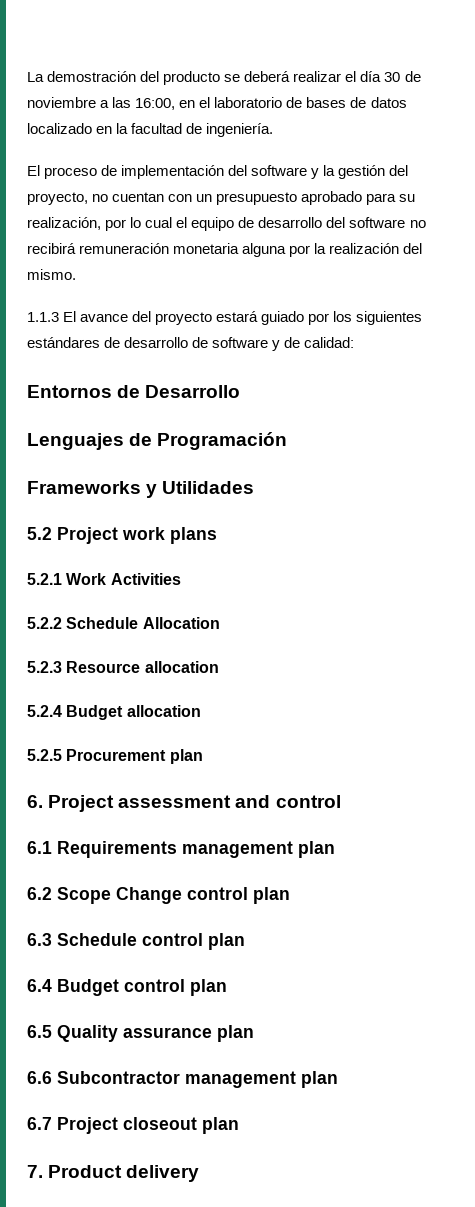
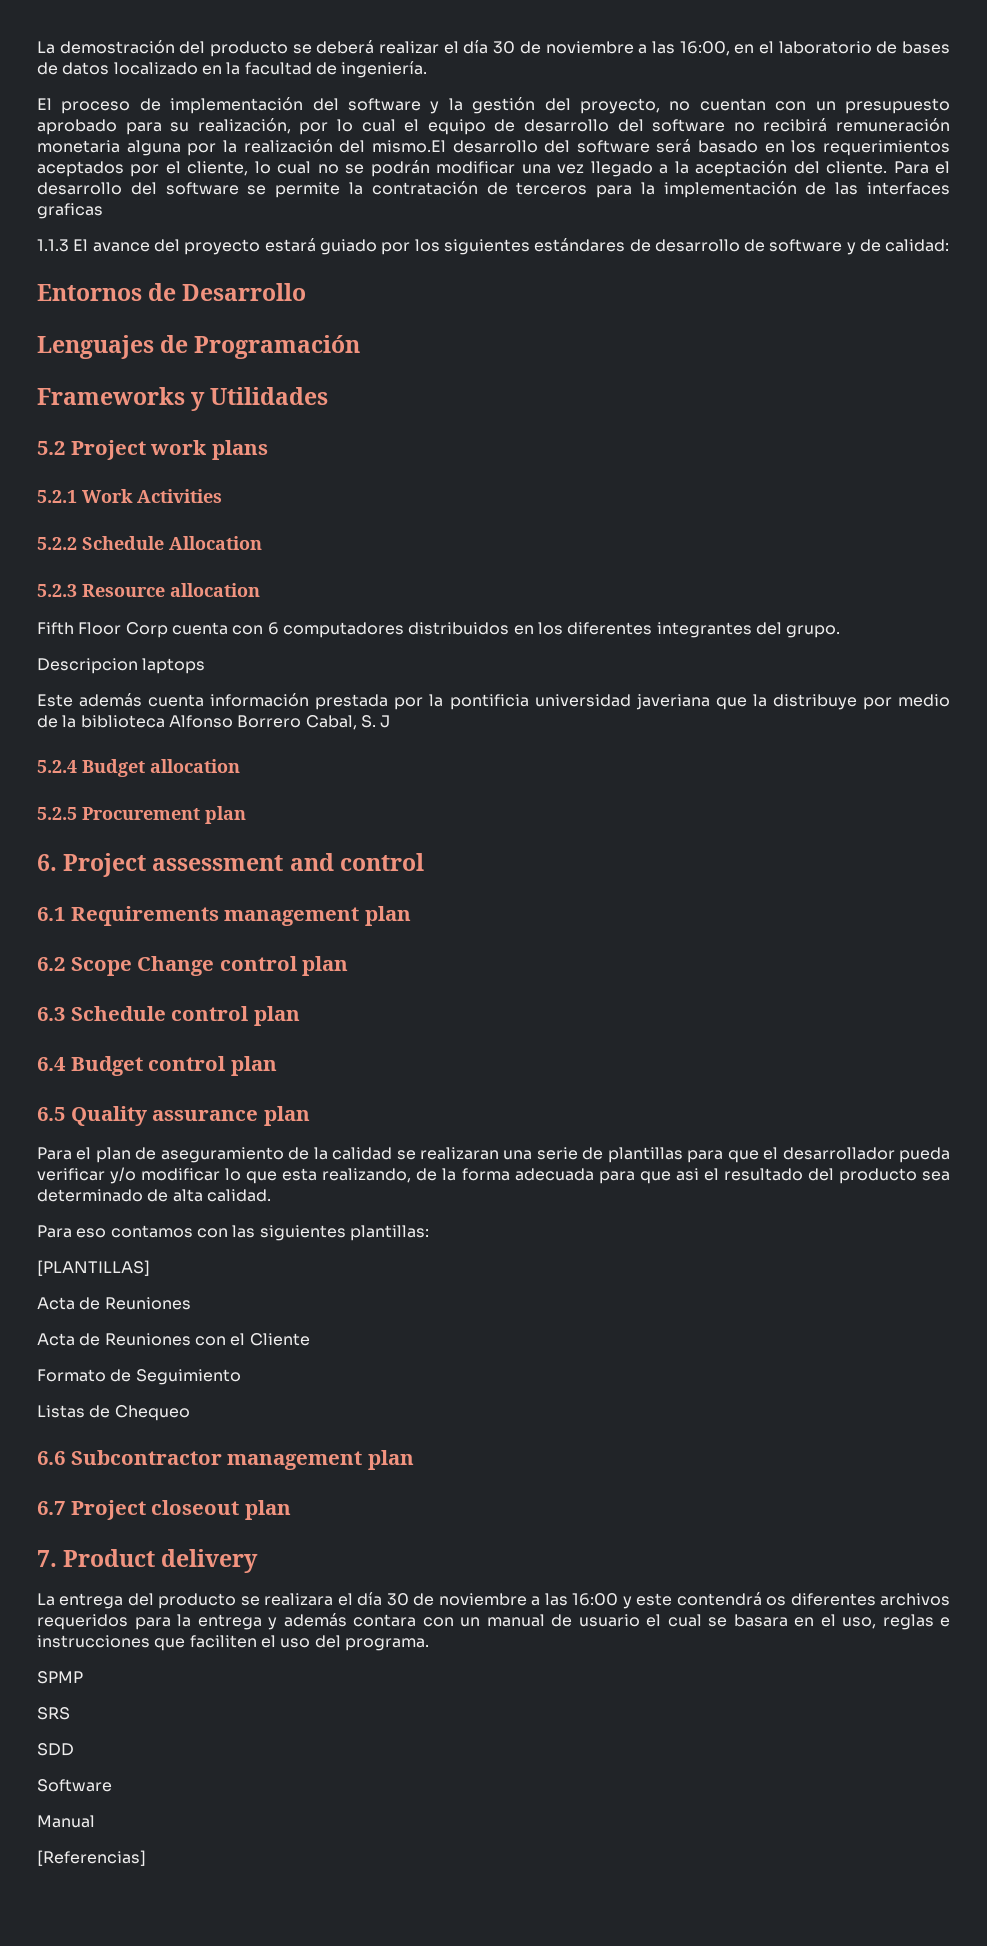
- El proceso de implementación del software y la gestión del proyecto, no cuentan con un presupuesto aprobado para su realización, por lo cual el equipo de desarrollo del software no recibirá remuneración monetaria alguna por la realización del mismo.
+ El proceso de implementación del software y la gestión del proyecto, no cuentan con un presupuesto aprobado para su realización, por lo cual el equipo de desarrollo del software no recibirá remuneración monetaria alguna por la realización del mismo.El desarrollo del software será basado en los requerimientos aceptados por el cliente, lo cual no se podrán modificar una vez llegado a la aceptación del cliente. Para el desarrollo del software se permite la contratación de terceros para la implementación de las interfaces graficas
+ Fifth Floor Corp cuenta con 6 computadores distribuidos en los diferentes integrantes del grupo.
+ Descripcion laptops
+ Este además cuenta información prestada por la pontificia universidad javeriana que la distribuye por medio de la biblioteca Alfonso Borrero Cabal, S. J
+ Para el plan de aseguramiento de la calidad se realizaran una serie de plantillas para que el desarrollador pueda verificar y/o modificar lo que esta realizando, de la forma adecuada para que asi el resultado del producto sea determinado de alta calidad.
+ Para eso contamos con las siguientes plantillas:
+ [PLANTILLAS]
+ Acta de Reuniones
+ Acta de Reuniones con el Cliente
+ Formato de Seguimiento
+ Listas de Chequeo
+ La entrega del producto se realizara el día 30 de noviembre a las 16:00 y este contendrá os diferentes archivos requeridos para la entrega y además contara con un manual de usuario el cual se basara en el uso, reglas e instrucciones que faciliten el uso del programa.
+ SPMP
+ SRS
+ SDD
+ Software
+ Manual
+ [Referencias]

